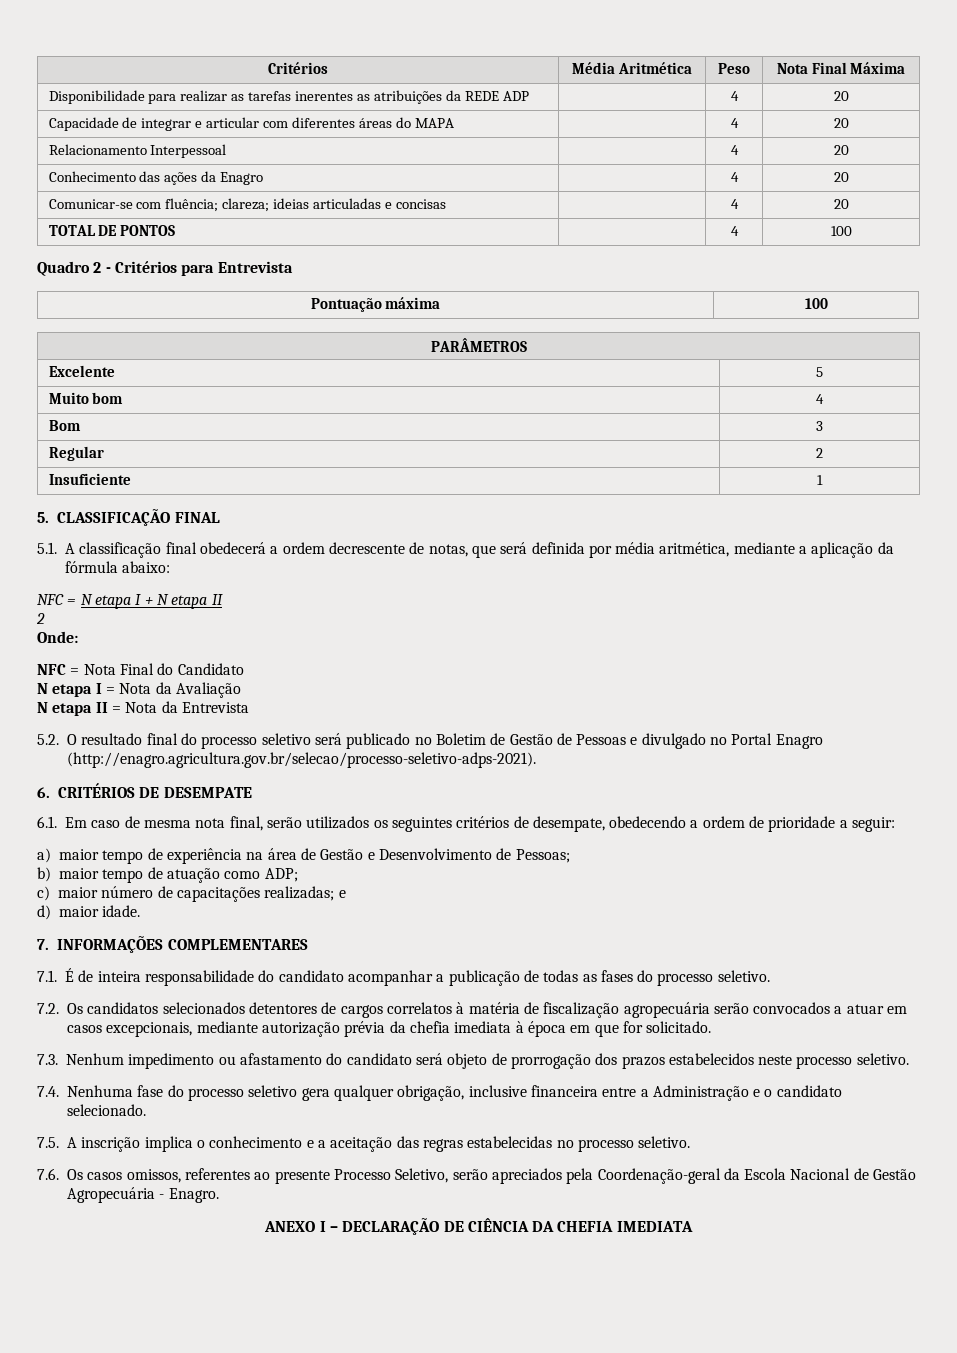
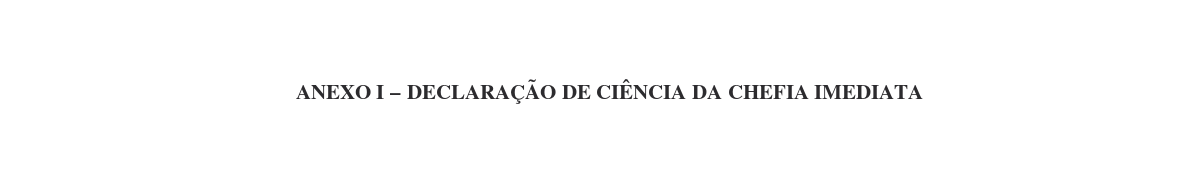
- Critérios | Média Aritmética | Peso | Nota Final Máxima
- Disponibilidade para realizar as tarefas inerentes as atribuições da REDE ADP | | 4 | 20
- Capacidade de integrar e articular com diferentes áreas do MAPA | | 4 | 20
- Relacionamento Interpessoal | | 4 | 20
- Conhecimento das ações da Enagro | | 4 | 20
- Comunicar-se com fluência; clareza; ideias articuladas e concisas | | 4 | 20
- TOTAL DE PONTOS | | 4 | 100
- Quadro 2 - Critérios para Entrevista
- Pontuação máxima | 100
- PARÂMETROS
- Excelente | 5
- Muito bom | 4
- Bom | 3
- Regular | 2
- Insuficiente | 1
- 5. CLASSIFICAÇÃO FINAL
- 5.1. A classificação final obedecerá a ordem decrescente de notas, que será definida por média aritmética, mediante a aplicação da fórmula abaixo:
- NFC = N etapa I + N etapa II
- 2
- Onde:
- NFC = Nota Final do Candidato
- N etapa I = Nota da Avaliação
- N etapa II = Nota da Entrevista
- 5.2. O resultado final do processo seletivo será publicado no Boletim de Gestão de Pessoas e divulgado no Portal Enagro (http://enagro.agricultura.gov.br/selecao/processo-seletivo-adps-2021).
- 6. CRITÉRIOS DE DESEMPATE
- 6.1. Em caso de mesma nota final, serão utilizados os seguintes critérios de desempate, obedecendo a ordem de prioridade a seguir:
- a) maior tempo de experiência na área de Gestão e Desenvolvimento de Pessoas;
- b) maior tempo de atuação como ADP;
- c) maior número de capacitações realizadas; e
- d) maior idade.
- 7. INFORMAÇÕES COMPLEMENTARES
- 7.1. É de inteira responsabilidade do candidato acompanhar a publicação de todas as fases do processo seletivo.
- 7.2. Os candidatos selecionados detentores de cargos correlatos à matéria de fiscalização agropecuária serão convocados a atuar em casos excepcionais, mediante autorização prévia da chefia imediata à época em que for solicitado.
- 7.3. Nenhum impedimento ou afastamento do candidato será objeto de prorrogação dos prazos estabelecidos neste processo seletivo.
- 7.4. Nenhuma fase do processo seletivo gera qualquer obrigação, inclusive financeira entre a Administração e o candidato selecionado.
- 7.5. A inscrição implica o conhecimento e a aceitação das regras estabelecidas no processo seletivo.
- 7.6. Os casos omissos, referentes ao presente Processo Seletivo, serão apreciados pela Coordenação-geral da Escola Nacional de Gestão Agropecuária - Enagro.

